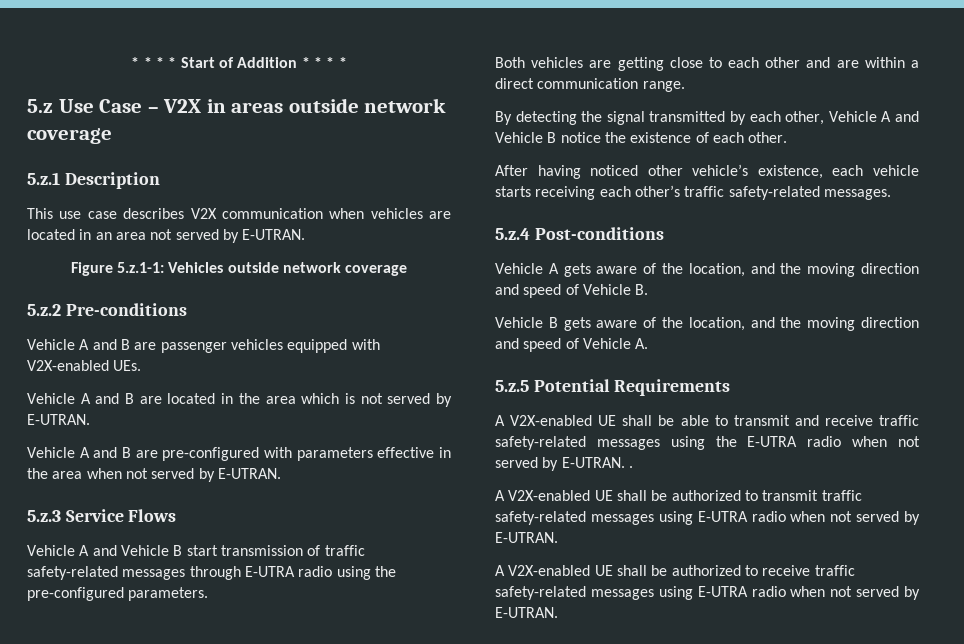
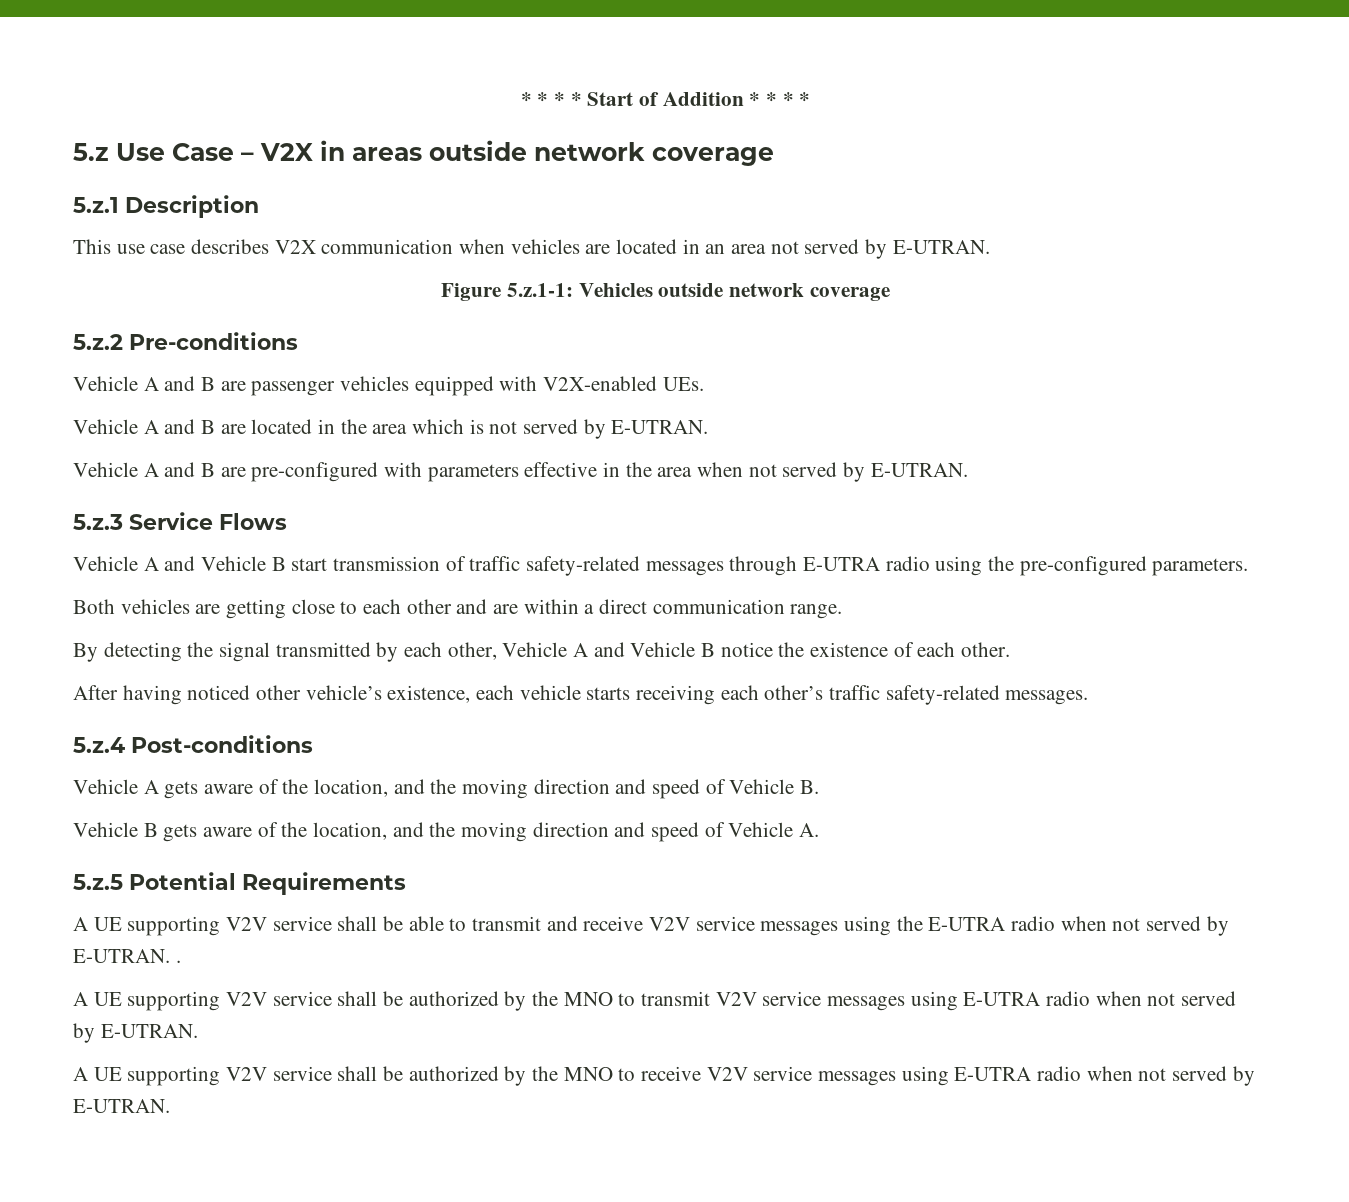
- A V2X-enabled UE shall be able to transmit and receive traffic safety-related messages using the E-UTRA radio when not served by E-UTRAN. .
+ A UE supporting V2V service shall be able to transmit and receive V2V service messages using the E-UTRA radio when not served by E-UTRAN. .
- A V2X-enabled UE shall be authorized to transmit traffic safety-related messages using E-UTRA radio when not served by E-UTRAN.
+ A UE supporting V2V service shall be authorized by the MNO to transmit V2V service messages using E-UTRA radio when not served by E-UTRAN.
- A V2X-enabled UE shall be authorized to receive traffic safety-related messages using E-UTRA radio when not served by E-UTRAN.
+ A UE supporting V2V service shall be authorized by the MNO to receive V2V service messages using E-UTRA radio when not served by E-UTRAN.

